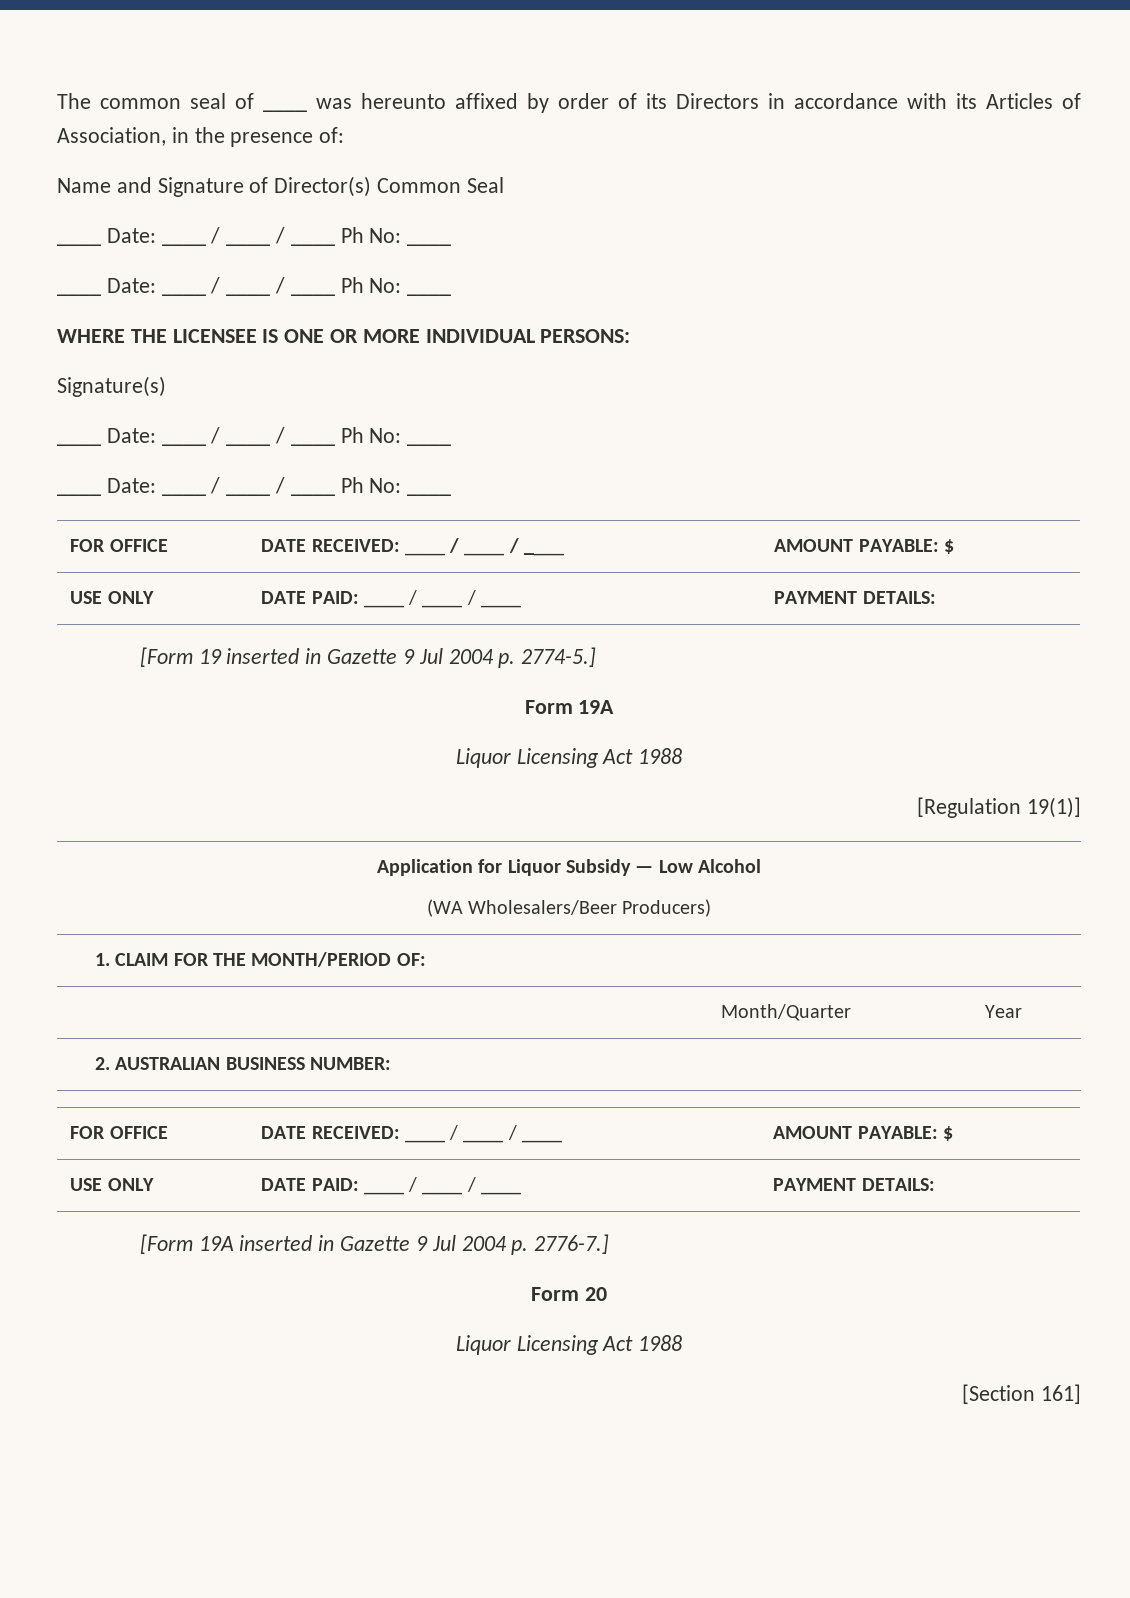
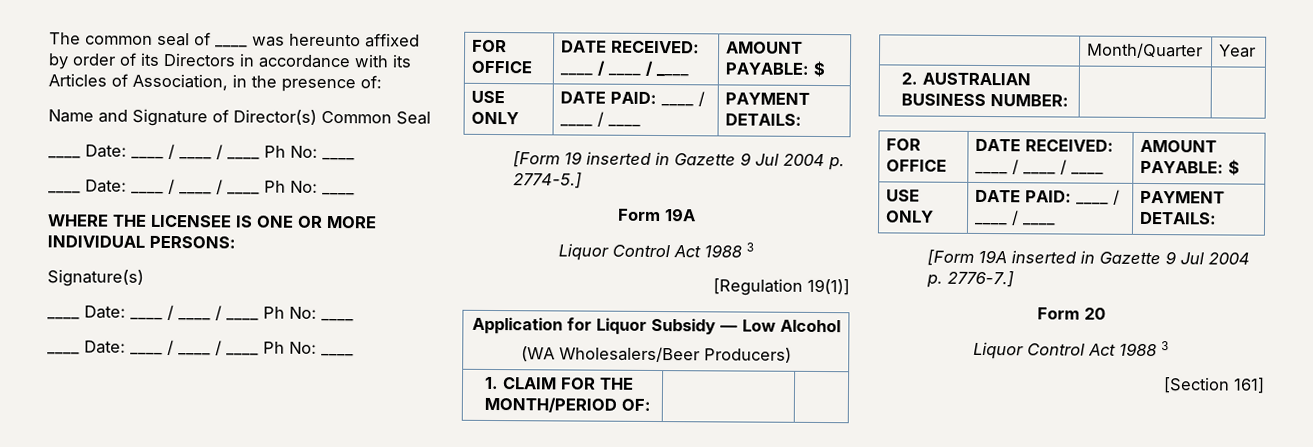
  Form 19A
- Liquor Licensing Act 1988
+ Liquor Control Act 1988 3
  Form 20
- Liquor Licensing Act 1988
+ Liquor Control Act 1988 3

